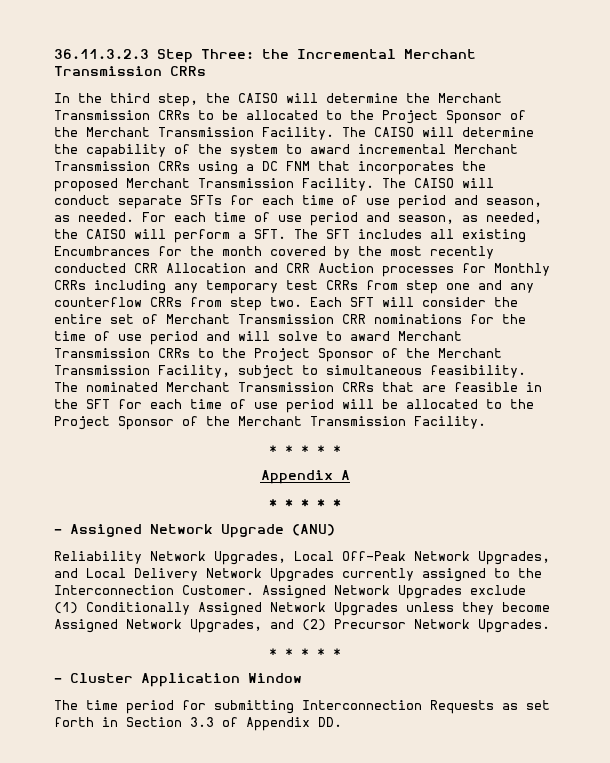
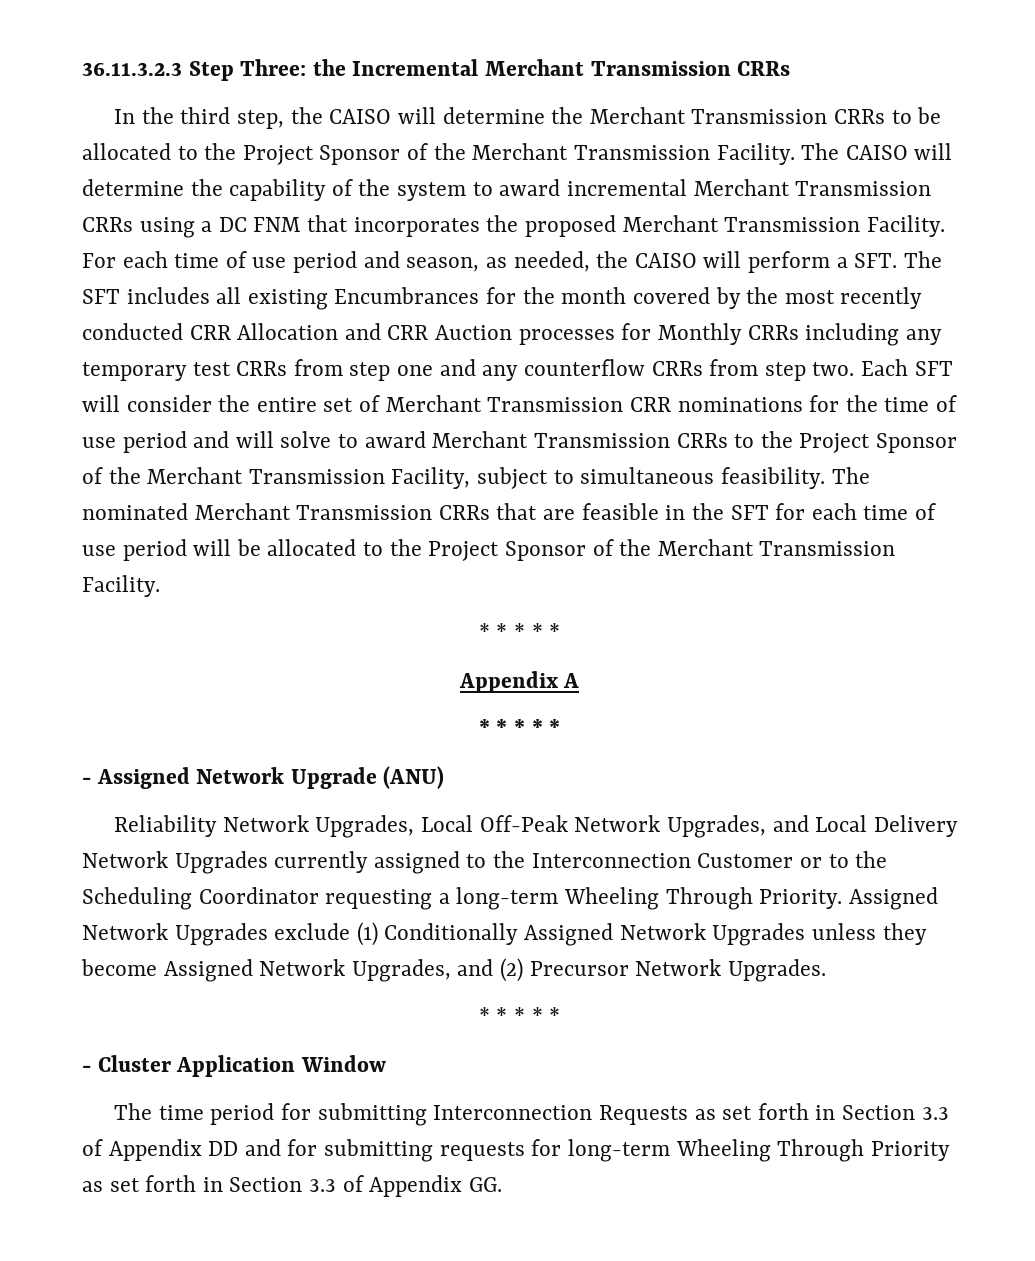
- The CAISO will conduct separate SFTs for each time of use period and season, as needed.
- Reliability Network Upgrades, Local Off-Peak Network Upgrades, and Local Delivery Network Upgrades currently assigned to the Interconnection Customer.
+ Reliability Network Upgrades, Local Off-Peak Network Upgrades, and Local Delivery Network Upgrades currently assigned to the Interconnection Customer or to the Scheduling Coordinator requesting a long-term Wheeling Through Priority.
- The time period for submitting Interconnection Requests as set forth in Section 3.3 of Appendix DD.
+ The time period for submitting Interconnection Requests as set forth in Section 3.3 of Appendix DD and for submitting requests for long-term Wheeling Through Priority as set forth in Section 3.3 of Appendix GG.

